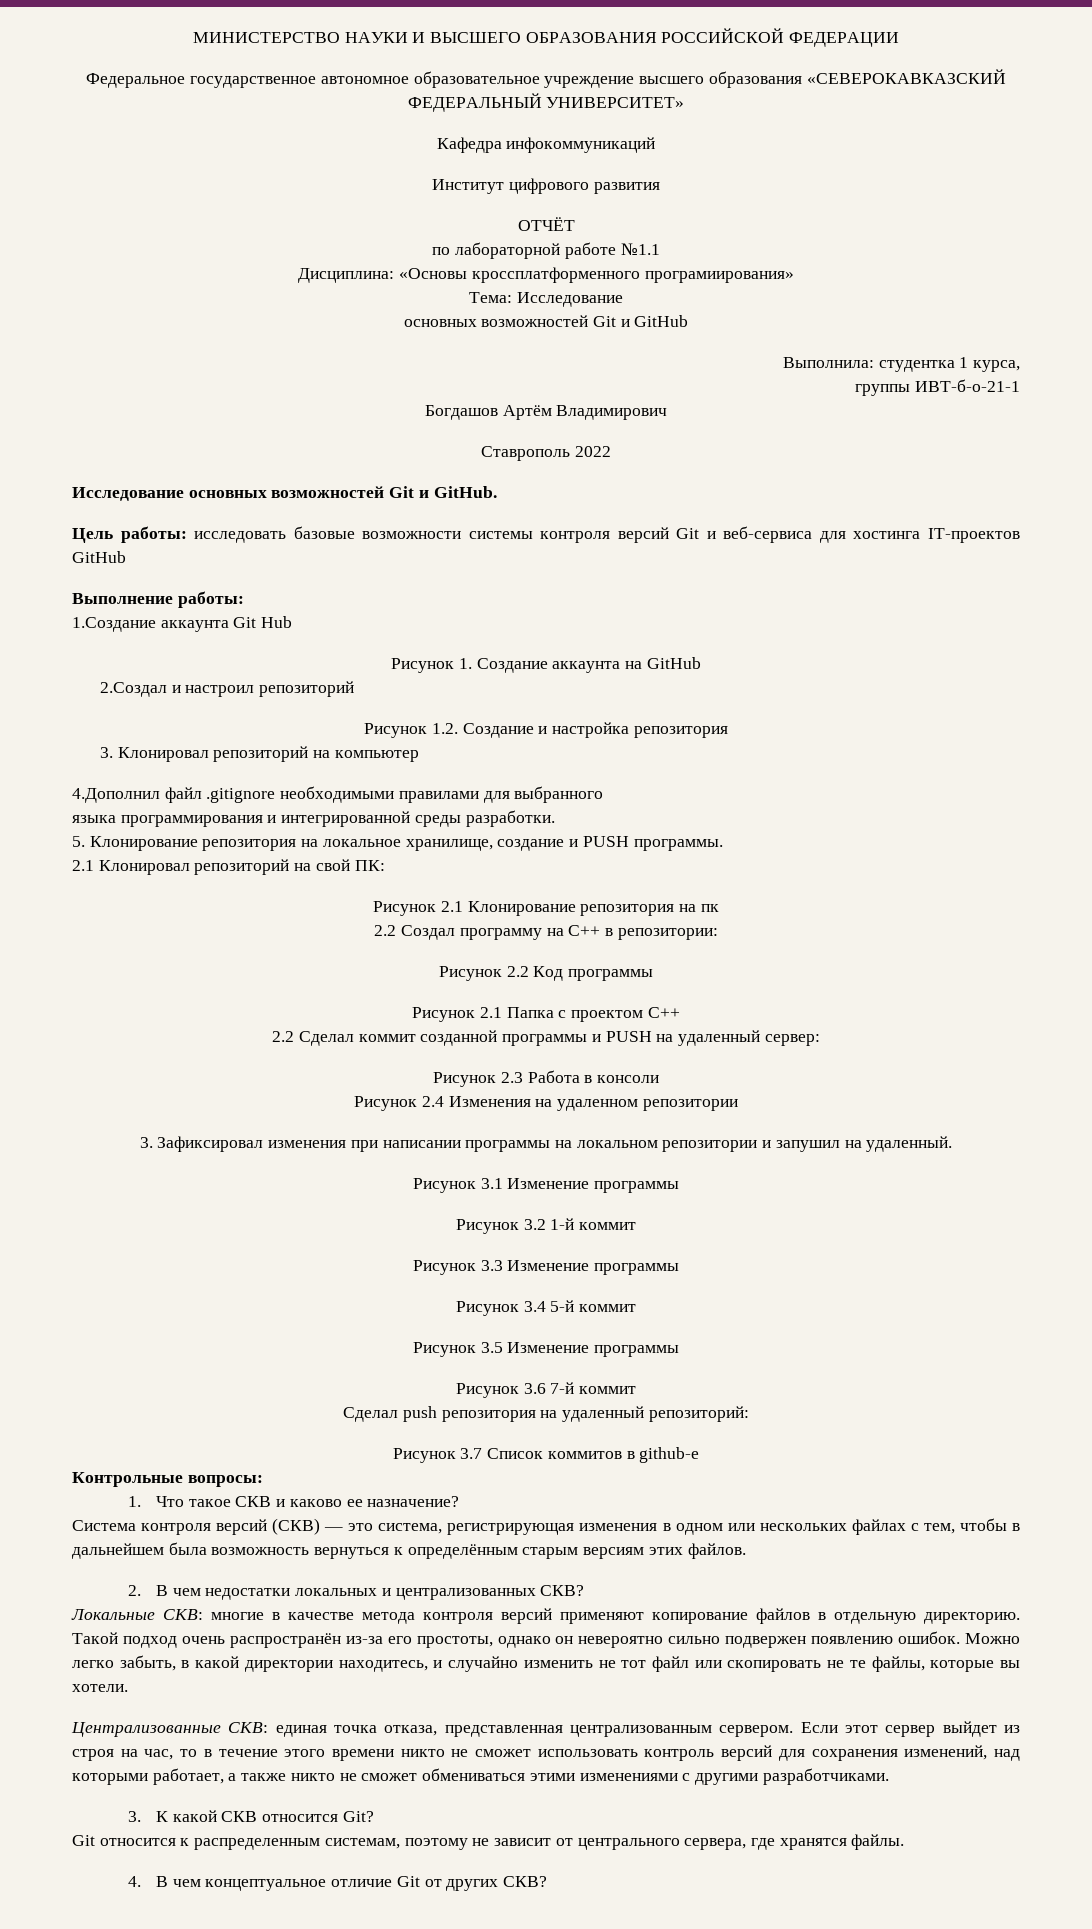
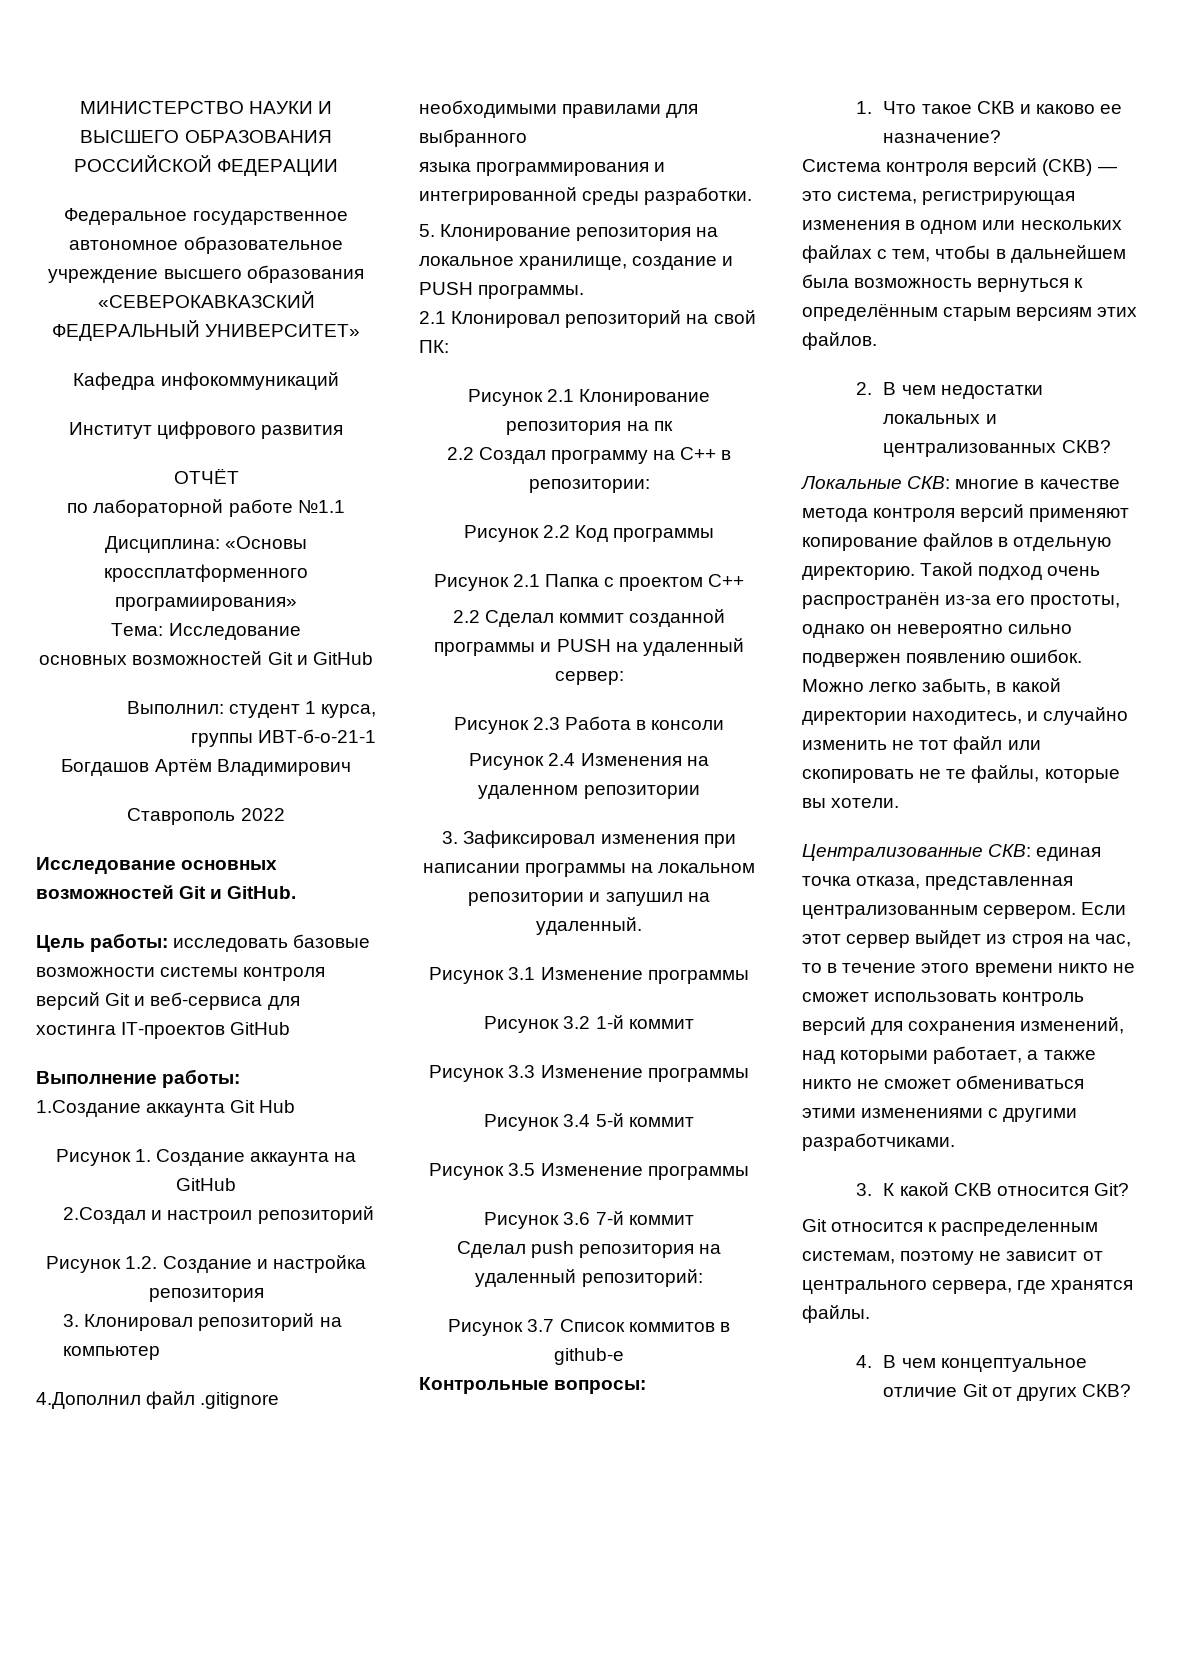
- Выполнила: студентка 1 курса,
+ Выполнил: студент 1 курса,

